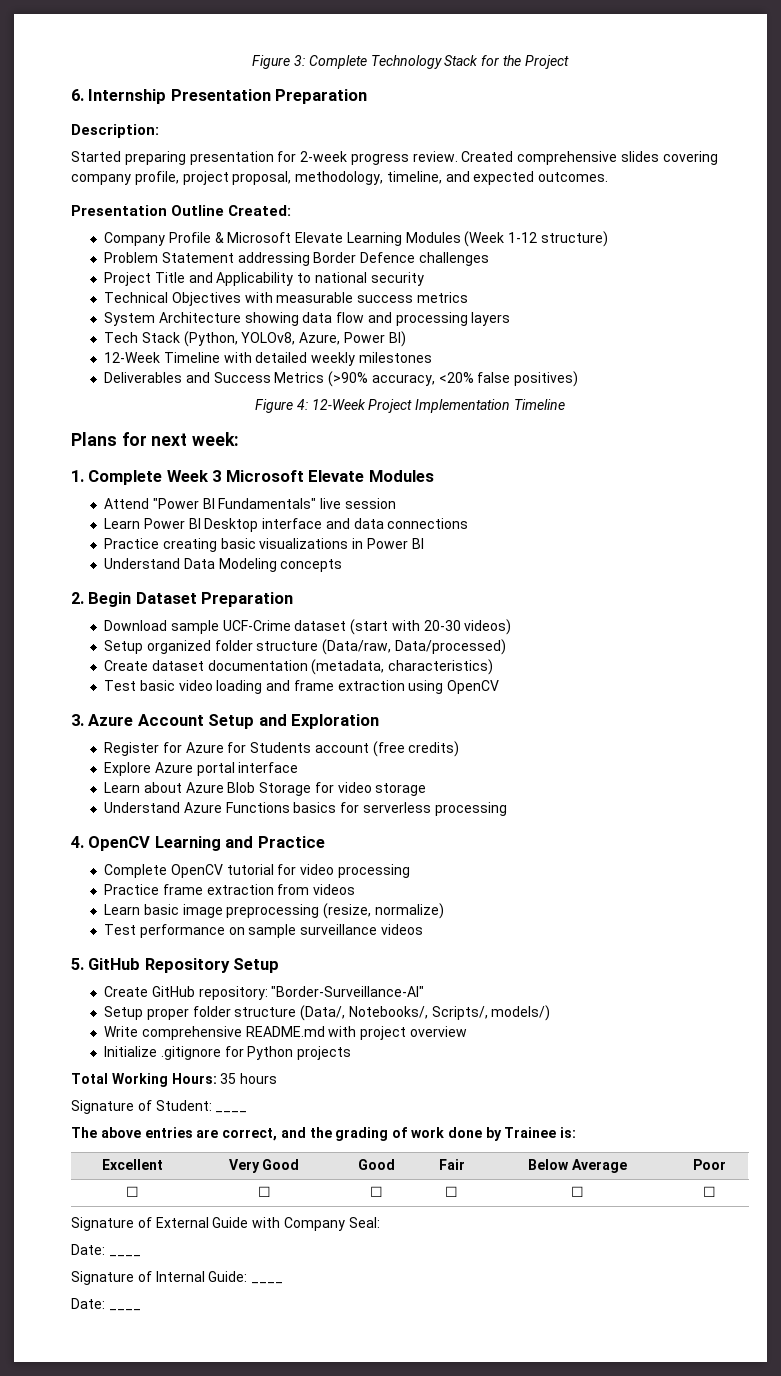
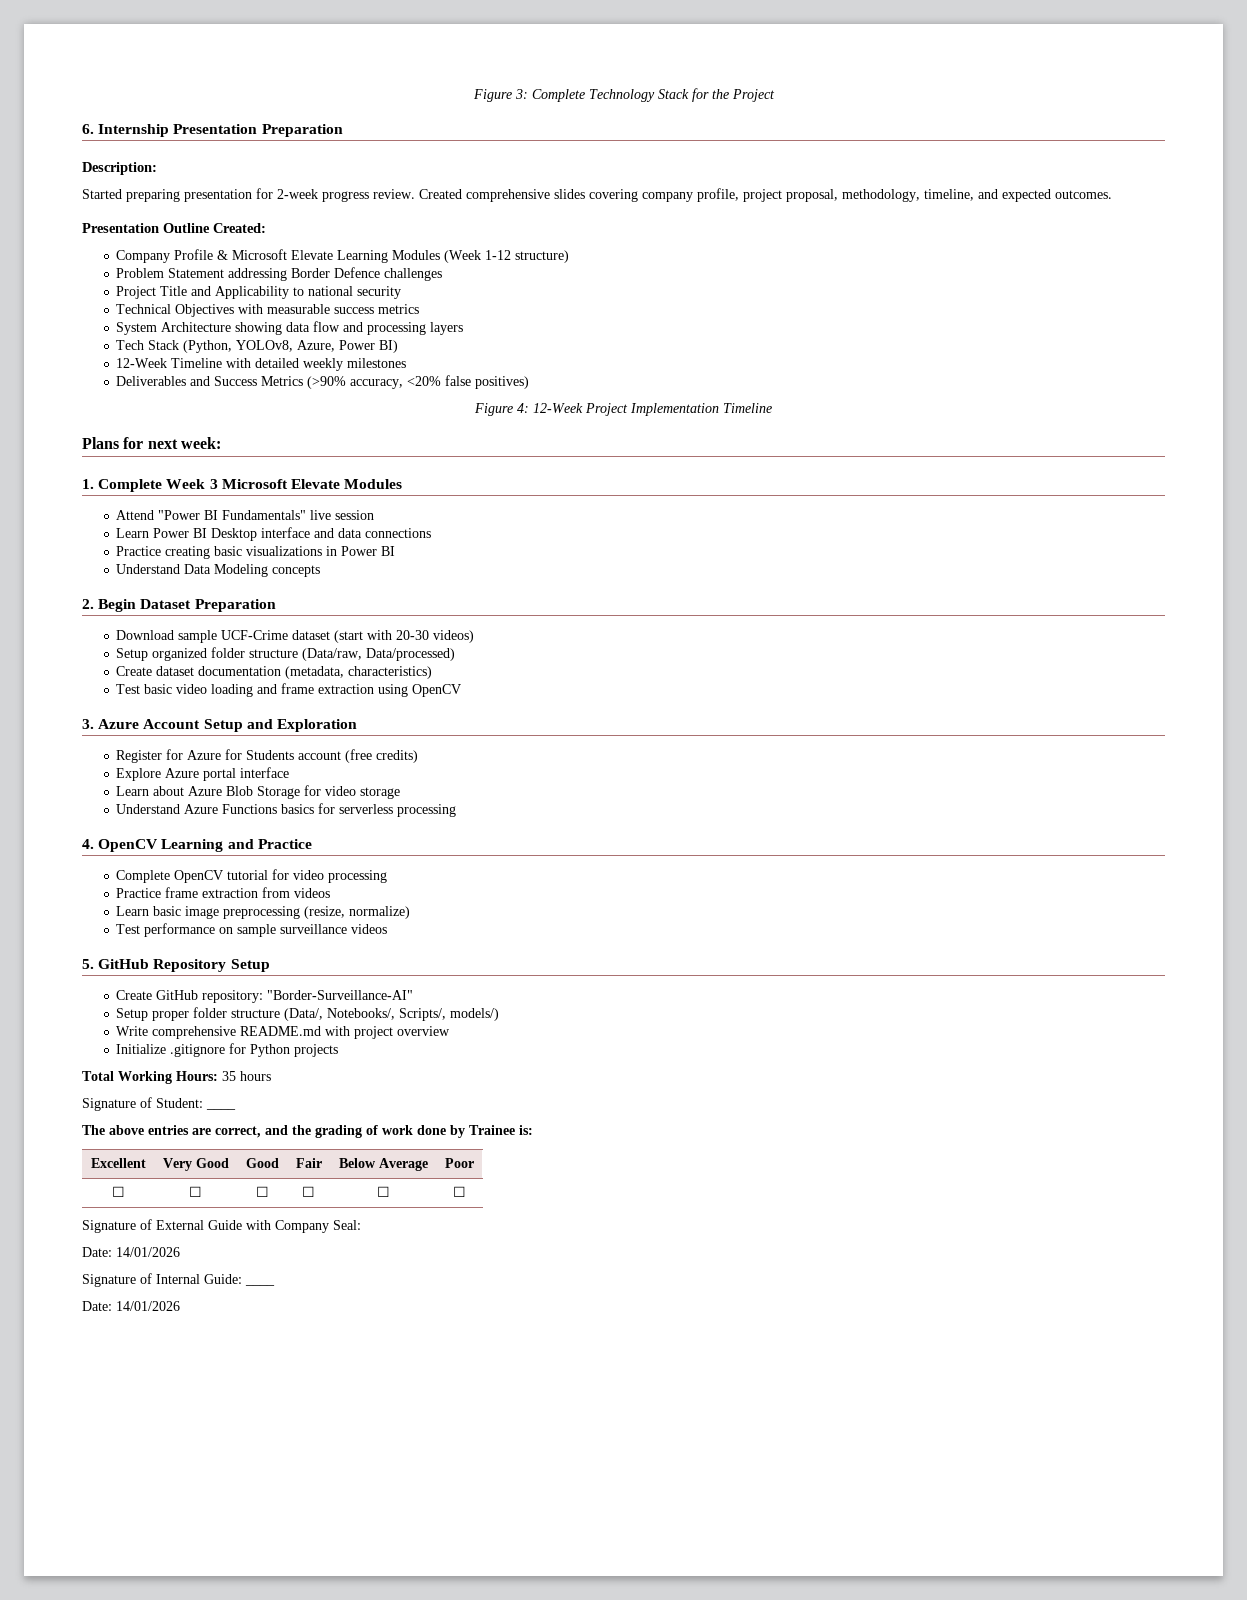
  Signature of External Guide with Company Seal:
- Date: ____
+ Date: 14/01/2026
  Signature of Internal Guide: ____
- Date: ____
+ Date: 14/01/2026

